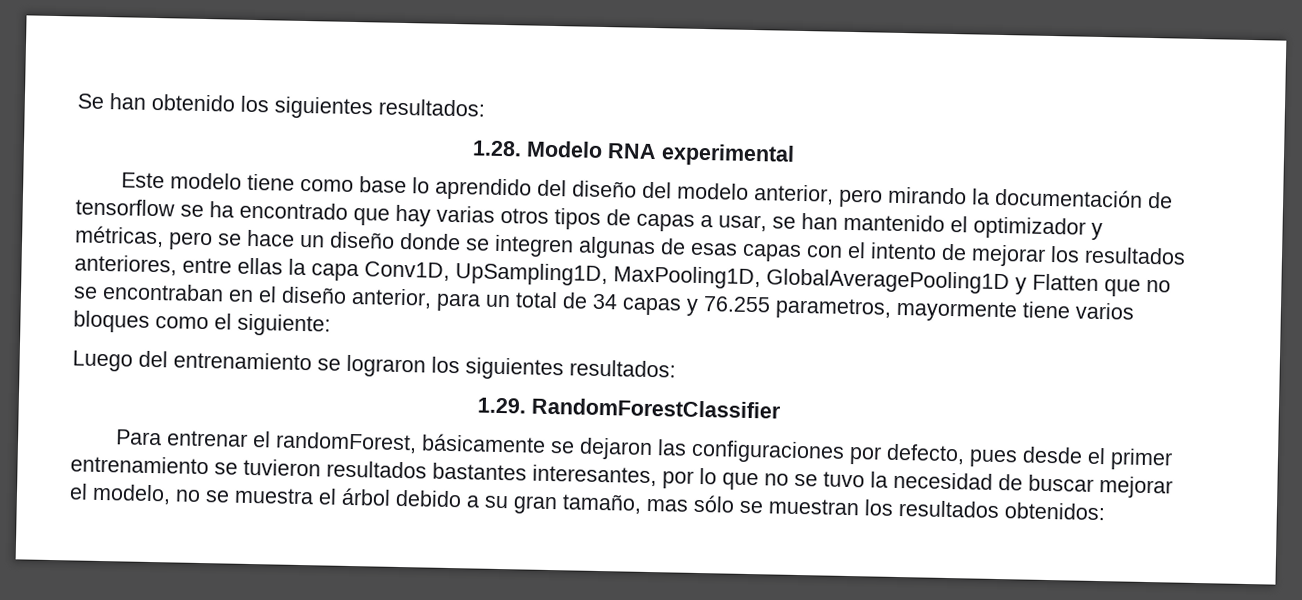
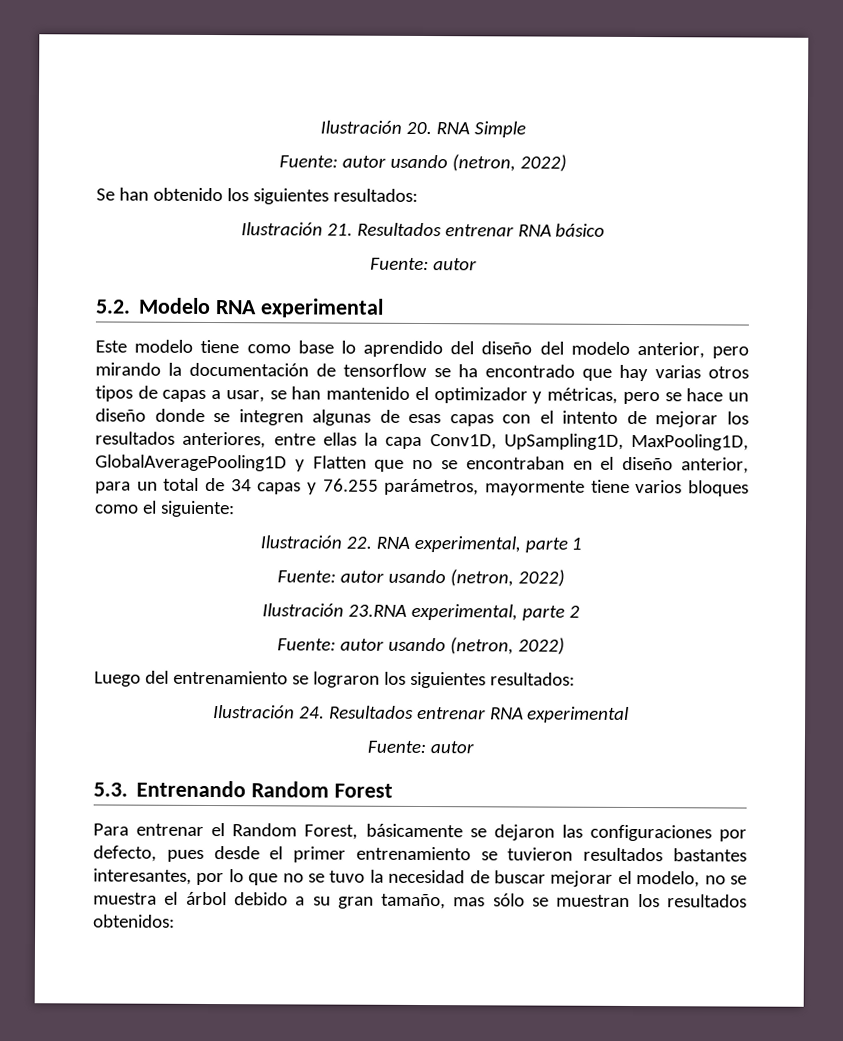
+ Ilustración 20. RNA Simple
+ Fuente: autor usando (netron, 2022)
- 1.28. Modelo RNA experimental
+ Ilustración 21. Resultados entrenar RNA básico
+ Fuente: autor
+ 5.2. Modelo RNA experimental
- Este modelo tiene como base lo aprendido del diseño del modelo anterior, pero mirando la documentación de tensorflow se ha encontrado que hay varias otros tipos de capas a usar, se han mantenido el optimizador y métricas, pero se hace un diseño donde se integren algunas de esas capas con el intento de mejorar los resultados anteriores, entre ellas la capa Conv1D, UpSampling1D, MaxPooling1D, GlobalAveragePooling1D y Flatten que no se encontraban en el diseño anterior, para un total de 34 capas y 76.255 parametros, mayormente tiene varios bloques como el siguiente:
+ Este modelo tiene como base lo aprendido del diseño del modelo anterior, pero mirando la documentación de tensorflow se ha encontrado que hay varias otros tipos de capas a usar, se han mantenido el optimizador y métricas, pero se hace un diseño donde se integren algunas de esas capas con el intento de mejorar los resultados anteriores, entre ellas la capa Conv1D, UpSampling1D, MaxPooling1D, GlobalAveragePooling1D y Flatten que no se encontraban en el diseño anterior, para un total de 34 capas y 76.255 parámetros, mayormente tiene varios bloques como el siguiente:
+ Ilustración 22. RNA experimental, parte 1
+ Fuente: autor usando (netron, 2022)
+ Ilustración 23.RNA experimental, parte 2
+ Fuente: autor usando (netron, 2022)
- 1.29. RandomForestClassifier
+ Ilustración 24. Resultados entrenar RNA experimental
+ Fuente: autor
+ 5.3. Entrenando Random Forest
- Para entrenar el randomForest, básicamente se dejaron las configuraciones por defecto, pues desde el primer entrenamiento se tuvieron resultados bastantes interesantes, por lo que no se tuvo la necesidad de buscar mejorar el modelo, no se muestra el árbol debido a su gran tamaño, mas sólo se muestran los resultados obtenidos:
+ Para entrenar el Random Forest, básicamente se dejaron las configuraciones por defecto, pues desde el primer entrenamiento se tuvieron resultados bastantes interesantes, por lo que no se tuvo la necesidad de buscar mejorar el modelo, no se muestra el árbol debido a su gran tamaño, mas sólo se muestran los resultados obtenidos:

